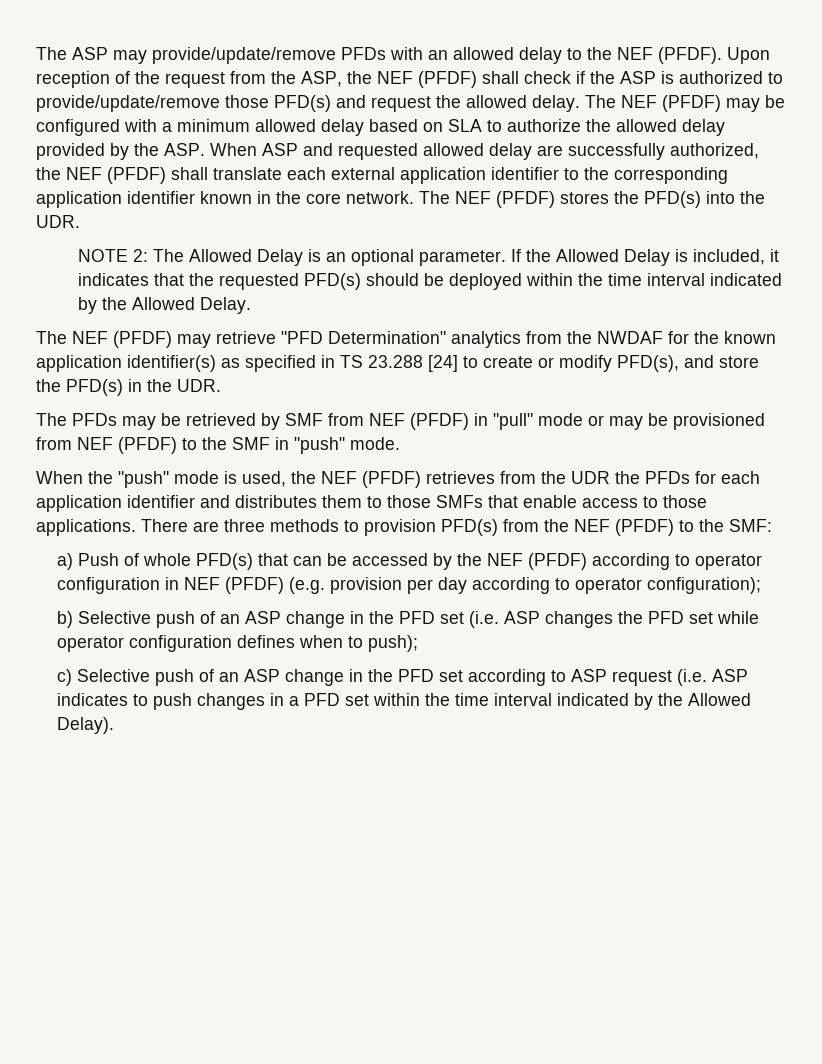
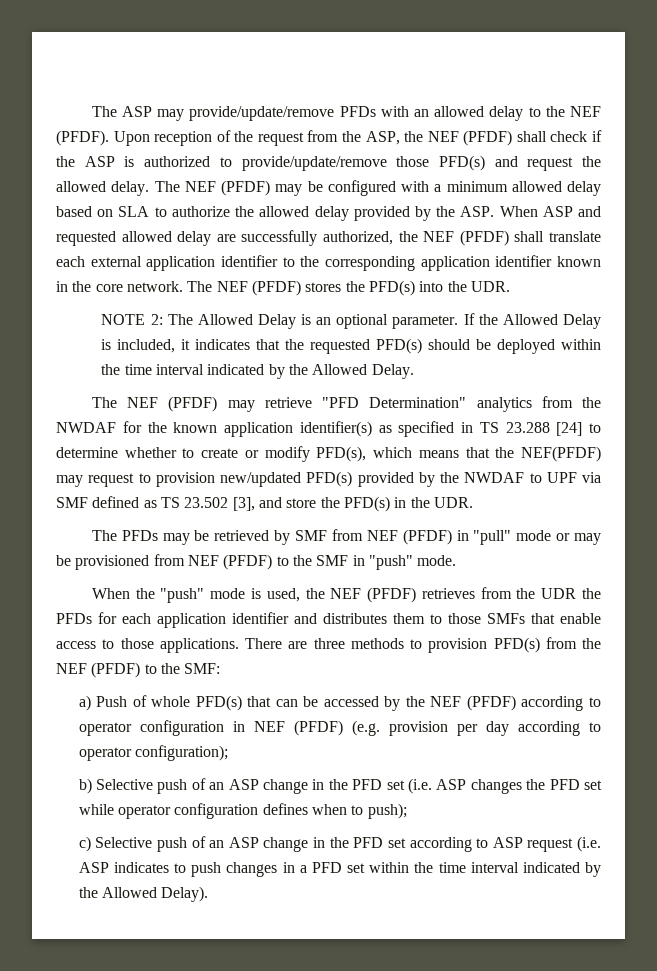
- The NEF (PFDF) may retrieve "PFD Determination" analytics from the NWDAF for the known application identifier(s) as specified in TS 23.288 [24] to create or modify PFD(s), and store the PFD(s) in the UDR.
+ The NEF (PFDF) may retrieve "PFD Determination" analytics from the NWDAF for the known application identifier(s) as specified in TS 23.288 [24] to determine whether to create or modify PFD(s), which means that the NEF(PFDF) may request to provision new/updated PFD(s) provided by the NWDAF to UPF via SMF defined as TS 23.502 [3], and store the PFD(s) in the UDR.

